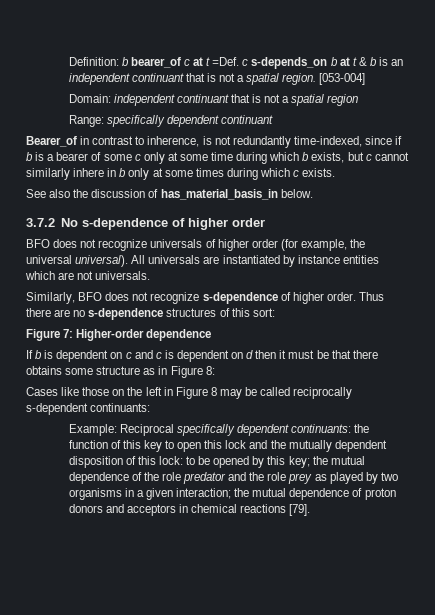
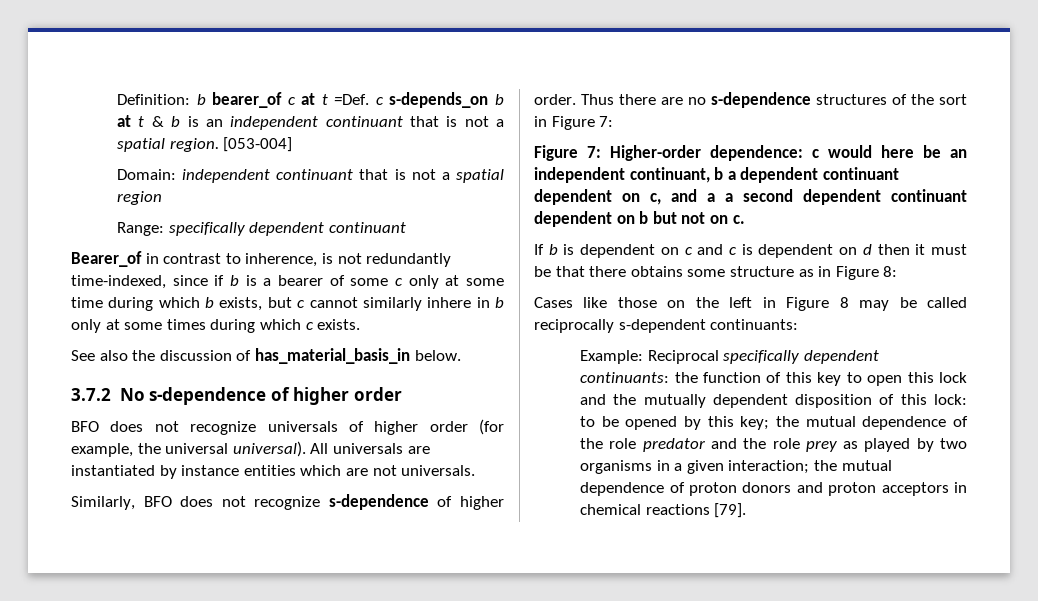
- Thus there are no s-dependence structures of this sort:
- Figure 7: Higher-order dependence
+ Thus there are no s-dependence structures of the sort in Figure 7:
+ Figure 7: Higher-order dependence: c would here be an independent continuant, b a dependent continuant dependent on c, and a a second dependent continuant dependent on b but not on c.
- Example: Reciprocal specifically dependent continuants: the function of this key to open this lock and the mutually dependent disposition of this lock: to be opened by this key; the mutual dependence of the role predator and the role prey as played by two organisms in a given interaction; the mutual dependence of proton donors and acceptors in chemical reactions [79].
+ Example: Reciprocal specifically dependent continuants: the function of this key to open this lock and the mutually dependent disposition of this lock: to be opened by this key; the mutual dependence of the role predator and the role prey as played by two organisms in a given interaction; the mutual dependence of proton donors and proton acceptors in chemical reactions [79].

